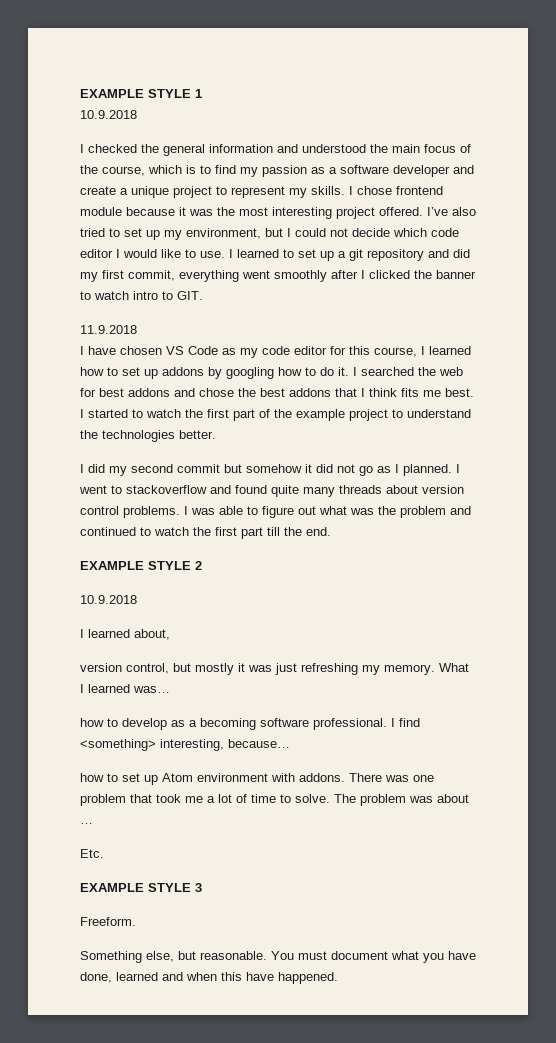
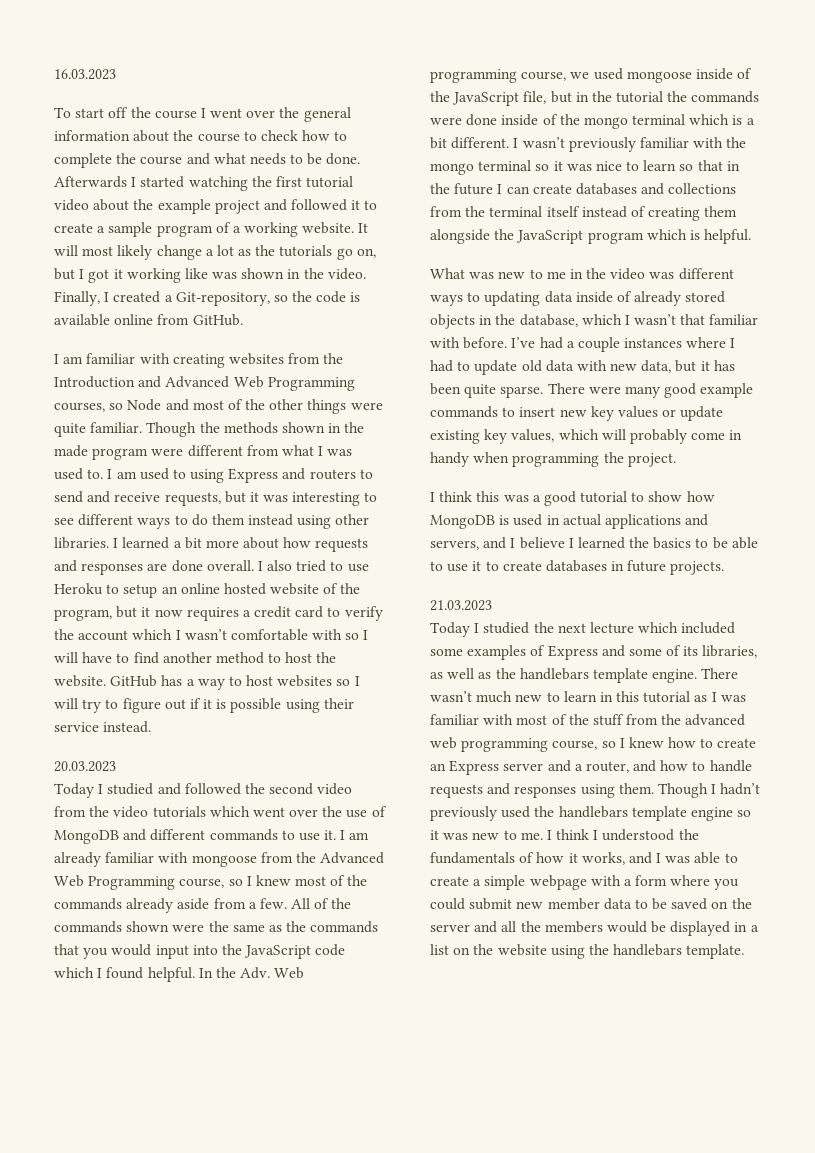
- EXAMPLE STYLE 1
- 10.9.2018
- I checked the general information and understood the main focus of the course, which is to find my passion as a software developer and create a unique project to represent my skills. I chose frontend module because it was the most interesting project offered. I’ve also tried to set up my environment, but I could not decide which code editor I would like to use. I learned to set up a git repository and did my first commit, everything went smoothly after I clicked the banner to watch intro to GIT.
- 11.9.2018
- I have chosen VS Code as my code editor for this course, I learned how to set up addons by googling how to do it. I searched the web for best addons and chose the best addons that I think fits me best. I started to watch the first part of the example project to understand the technologies better.
- I did my second commit but somehow it did not go as I planned. I went to stackoverflow and found quite many threads about version control problems. I was able to figure out what was the problem and continued to watch the first part till the end.
- EXAMPLE STYLE 2
- 10.9.2018
- I learned about,
- version control, but mostly it was just refreshing my memory. What I learned was…
- how to develop as a becoming software professional. I find <something> interesting, because…
- how to set up Atom environment with addons. There was one problem that took me a lot of time to solve. The problem was about …
- Etc.
- EXAMPLE STYLE 3
- Freeform.
- Something else, but reasonable. You must document what you have done, learned and when this have happened.
+ 16.03.2023
+ To start off the course I went over the general information about the course to check how to complete the course and what needs to be done. Afterwards I started watching the first tutorial video about the example project and followed it to create a sample program of a working website. It will most likely change a lot as the tutorials go on, but I got it working like was shown in the video. Finally, I created a Git-repository, so the code is available online from GitHub.
+ I am familiar with creating websites from the Introduction and Advanced Web Programming courses, so Node and most of the other things were quite familiar. Though the methods shown in the made program were different from what I was used to. I am used to using Express and routers to send and receive requests, but it was interesting to see different ways to do them instead using other libraries. I learned a bit more about how requests and responses are done overall. I also tried to use Heroku to setup an online hosted website of the program, but it now requires a credit card to verify the account which I wasn’t comfortable with so I will have to find another method to host the website. GitHub has a way to host websites so I will try to figure out if it is possible using their service instead.
+ 20.03.2023
+ Today I studied and followed the second video from the video tutorials which went over the use of MongoDB and different commands to use it. I am already familiar with mongoose from the Advanced Web Programming course, so I knew most of the commands already aside from a few. All of the commands shown were the same as the commands that you would input into the JavaScript code which I found helpful. In the Adv. Web programming course, we used mongoose inside of the JavaScript file, but in the tutorial the commands were done inside of the mongo terminal which is a bit different. I wasn’t previously familiar with the mongo terminal so it was nice to learn so that in the future I can create databases and collections from the terminal itself instead of creating them alongside the JavaScript program which is helpful.
+ What was new to me in the video was different ways to updating data inside of already stored objects in the database, which I wasn’t that familiar with before. I’ve had a couple instances where I had to update old data with new data, but it has been quite sparse. There were many good example commands to insert new key values or update existing key values, which will probably come in handy when programming the project.
+ I think this was a good tutorial to show how MongoDB is used in actual applications and servers, and I believe I learned the basics to be able to use it to create databases in future projects.
+ 21.03.2023
+ Today I studied the next lecture which included some examples of Express and some of its libraries, as well as the handlebars template engine. There wasn’t much new to learn in this tutorial as I was familiar with most of the stuff from the advanced web programming course, so I knew how to create an Express server and a router, and how to handle requests and responses using them. Though I hadn’t previously used the handlebars template engine so it was new to me. I think I understood the fundamentals of how it works, and I was able to create a simple webpage with a form where you could submit new member data to be saved on the server and all the members would be displayed in a list on the website using the handlebars template.

